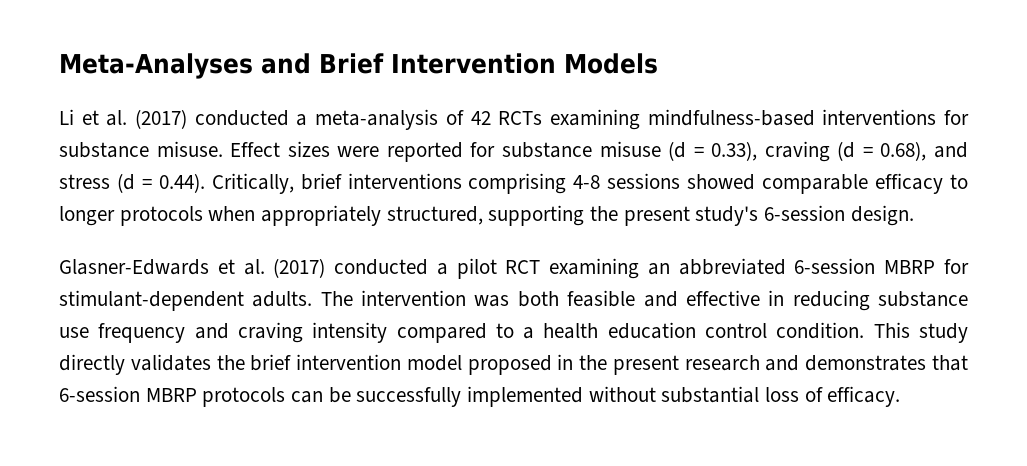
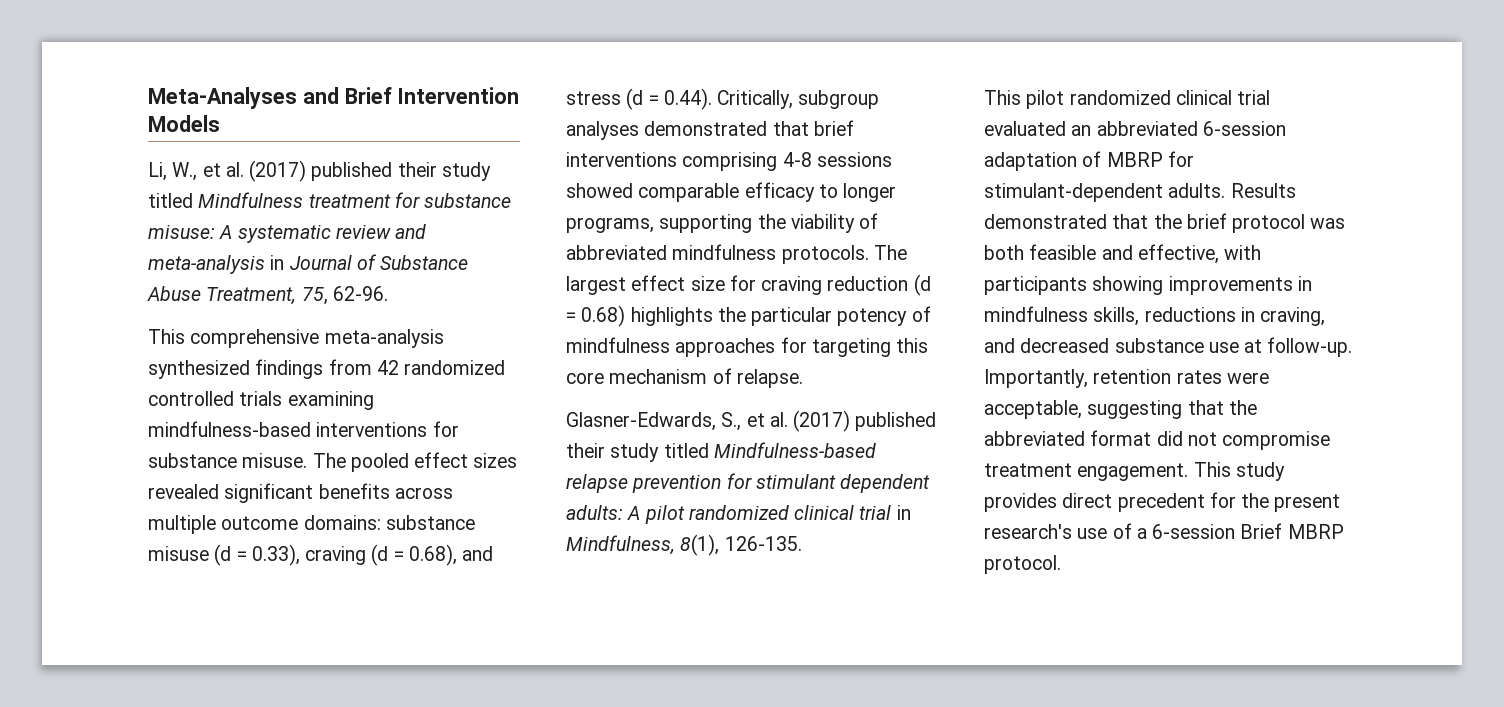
- Li et al. (2017) conducted a meta-analysis of 42 RCTs examining mindfulness-based interventions for substance misuse.
+ Li, W., et al. (2017) published their study titled Mindfulness treatment for substance misuse: A systematic review and meta-analysis in Journal of Substance Abuse Treatment, 75, 62-96.
+ This comprehensive meta-analysis synthesized findings from 42 randomized controlled trials examining mindfulness-based interventions for substance misuse.
- Effect sizes were reported for substance misuse (d = 0.33), craving (d = 0.68), and stress (d = 0.44). Critically, brief interventions comprising 4-8 sessions showed comparable efficacy to longer protocols when appropriately structured, supporting the present study's 6-session design.
- Glasner-Edwards et al. (2017) conducted a pilot RCT examining an abbreviated 6-session MBRP for stimulant-dependent adults.
+ The pooled effect sizes revealed significant benefits across multiple outcome domains: substance misuse (d = 0.33), craving (d = 0.68), and stress (d = 0.44). Critically, subgroup analyses demonstrated that brief interventions comprising 4-8 sessions showed comparable efficacy to longer programs, supporting the viability of abbreviated mindfulness protocols. The largest effect size for craving reduction (d = 0.68) highlights the particular potency of mindfulness approaches for targeting this core mechanism of relapse.
+ Glasner-Edwards, S., et al. (2017) published their study titled Mindfulness-based relapse prevention for stimulant dependent adults: A pilot randomized clinical trial in Mindfulness, 8(1), 126-135.
+ This pilot randomized clinical trial evaluated an abbreviated 6-session adaptation of MBRP for stimulant-dependent adults.
- The intervention was both feasible and effective in reducing substance use frequency and craving intensity compared to a health education control condition. This study directly validates the brief intervention model proposed in the present research and demonstrates that 6-session MBRP protocols can be successfully implemented without substantial loss of efficacy.
+ Results demonstrated that the brief protocol was both feasible and effective, with participants showing improvements in mindfulness skills, reductions in craving, and decreased substance use at follow-up. Importantly, retention rates were acceptable, suggesting that the abbreviated format did not compromise treatment engagement. This study provides direct precedent for the present research's use of a 6-session Brief MBRP protocol.

